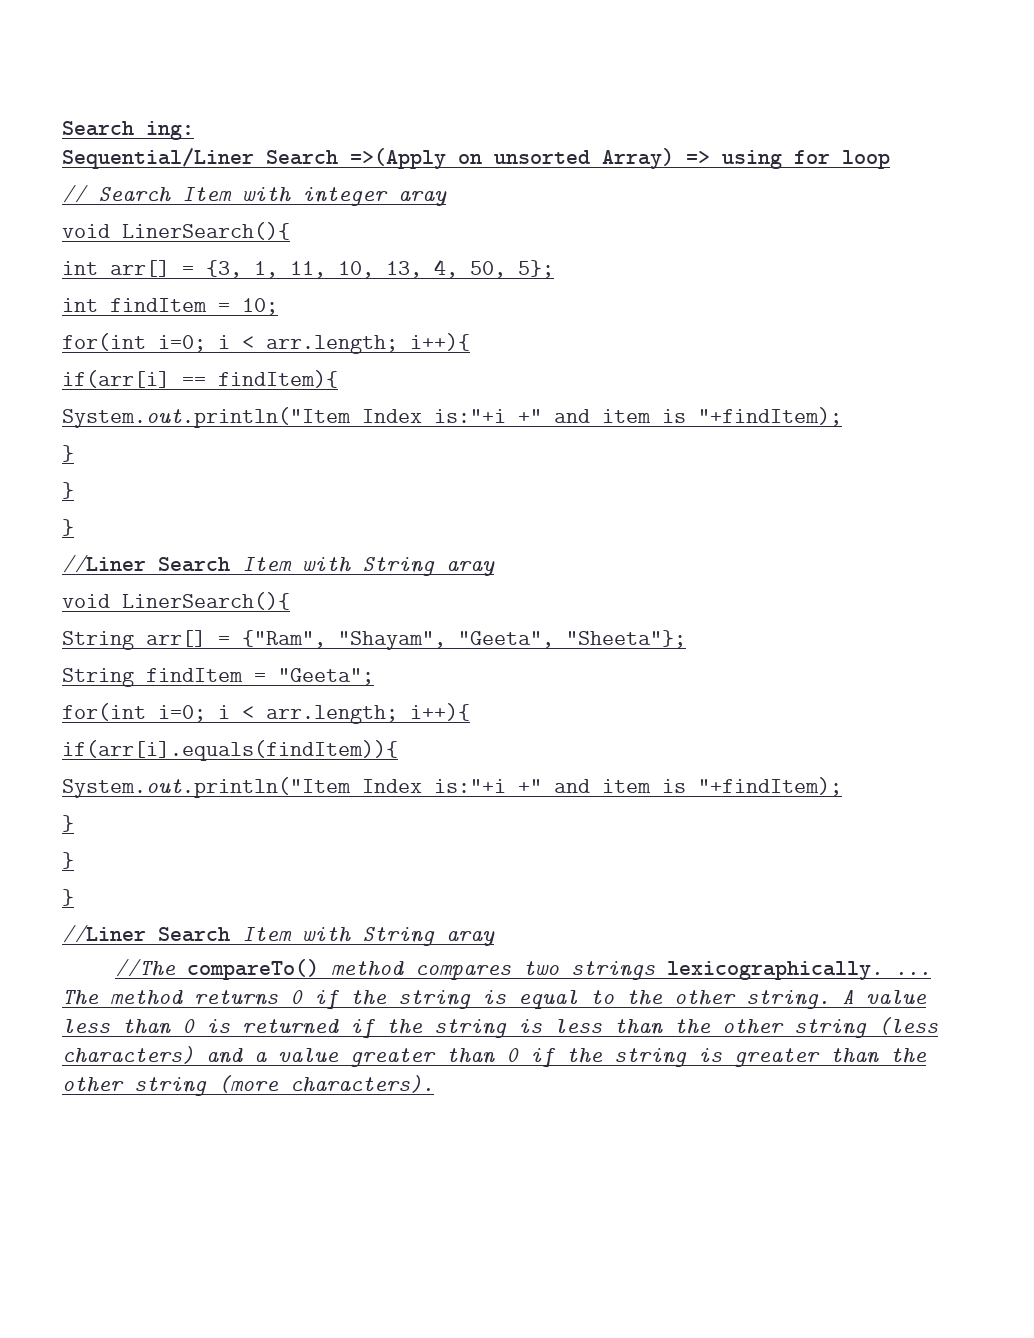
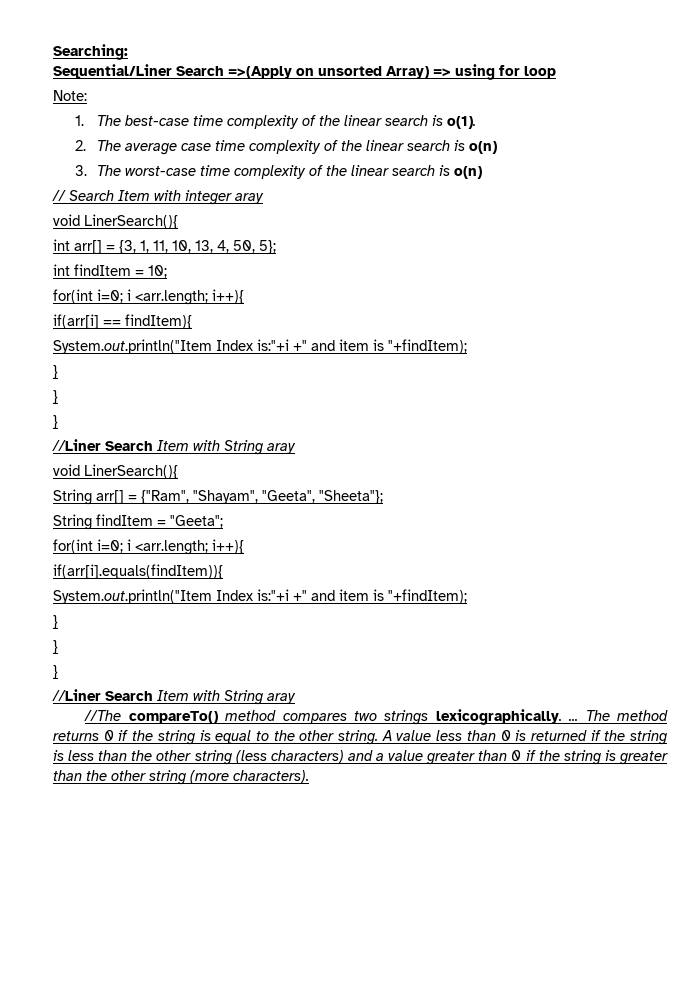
- Search ing:
+ Searching:
+ Note:
+ 1. The best-case time complexity of the linear search is o(1).
+ 2. The average case time complexity of the linear search is o(n)
+ 3. The worst-case time complexity of the linear search is o(n)
  int findItem = 10;
- for(int i=0; i < arr.length; i++){
+ for(int i=0; i <arr.length; i++){
  String findItem = "Geeta";
- for(int i=0; i < arr.length; i++){
+ for(int i=0; i <arr.length; i++){

